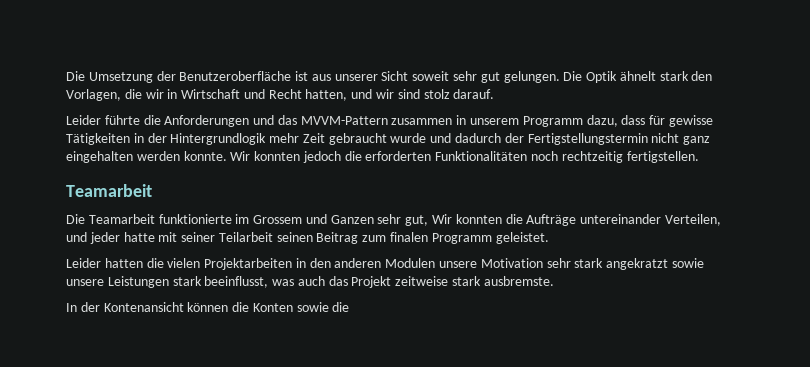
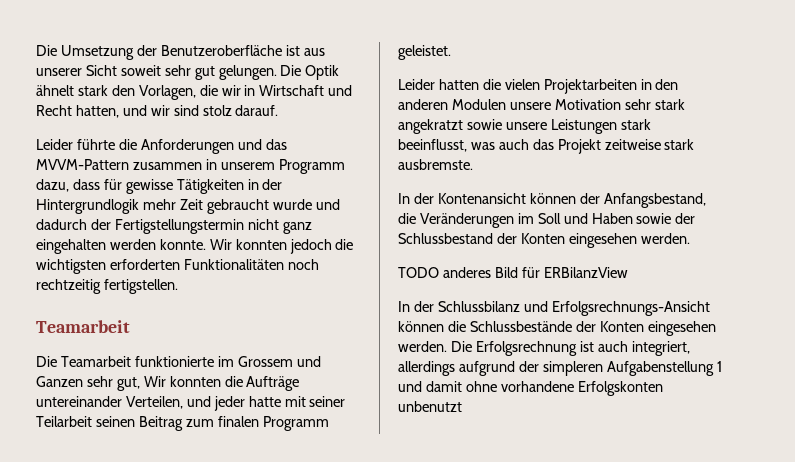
- Wir konnten jedoch die erforderten Funktionalitäten noch rechtzeitig fertigstellen.
+ Wir konnten jedoch die wichtigsten erforderten Funktionalitäten noch rechtzeitig fertigstellen.
- In der Kontenansicht können die Konten sowie die
+ In der Kontenansicht können der Anfangsbestand, die Veränderungen im Soll und Haben sowie der Schlussbestand der Konten eingesehen werden.
+ TODO anderes Bild für ERBilanzView
+ In der Schlussbilanz und Erfolgsrechnungs-Ansicht können die Schlussbestände der Konten eingesehen werden. Die Erfolgsrechnung ist auch integriert, allerdings aufgrund der simpleren Aufgabenstellung 1 und damit ohne vorhandene Erfolgskonten unbenutzt

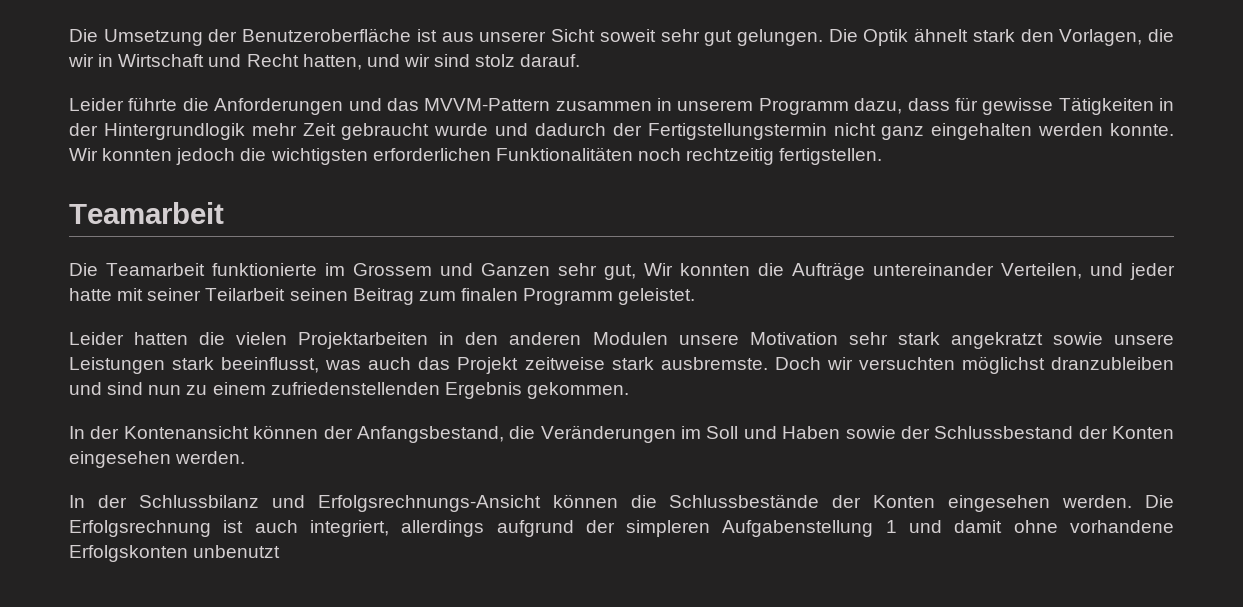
- Wir konnten jedoch die wichtigsten erforderten Funktionalitäten noch rechtzeitig fertigstellen.
+ Wir konnten jedoch die wichtigsten erforderlichen Funktionalitäten noch rechtzeitig fertigstellen.
+ Doch wir versuchten möglichst dranzubleiben und sind nun zu einem zufriedenstellenden Ergebnis gekommen.
- TODO anderes Bild für ERBilanzView

